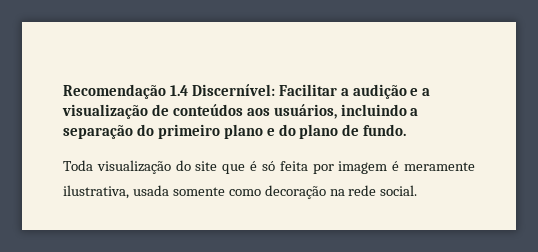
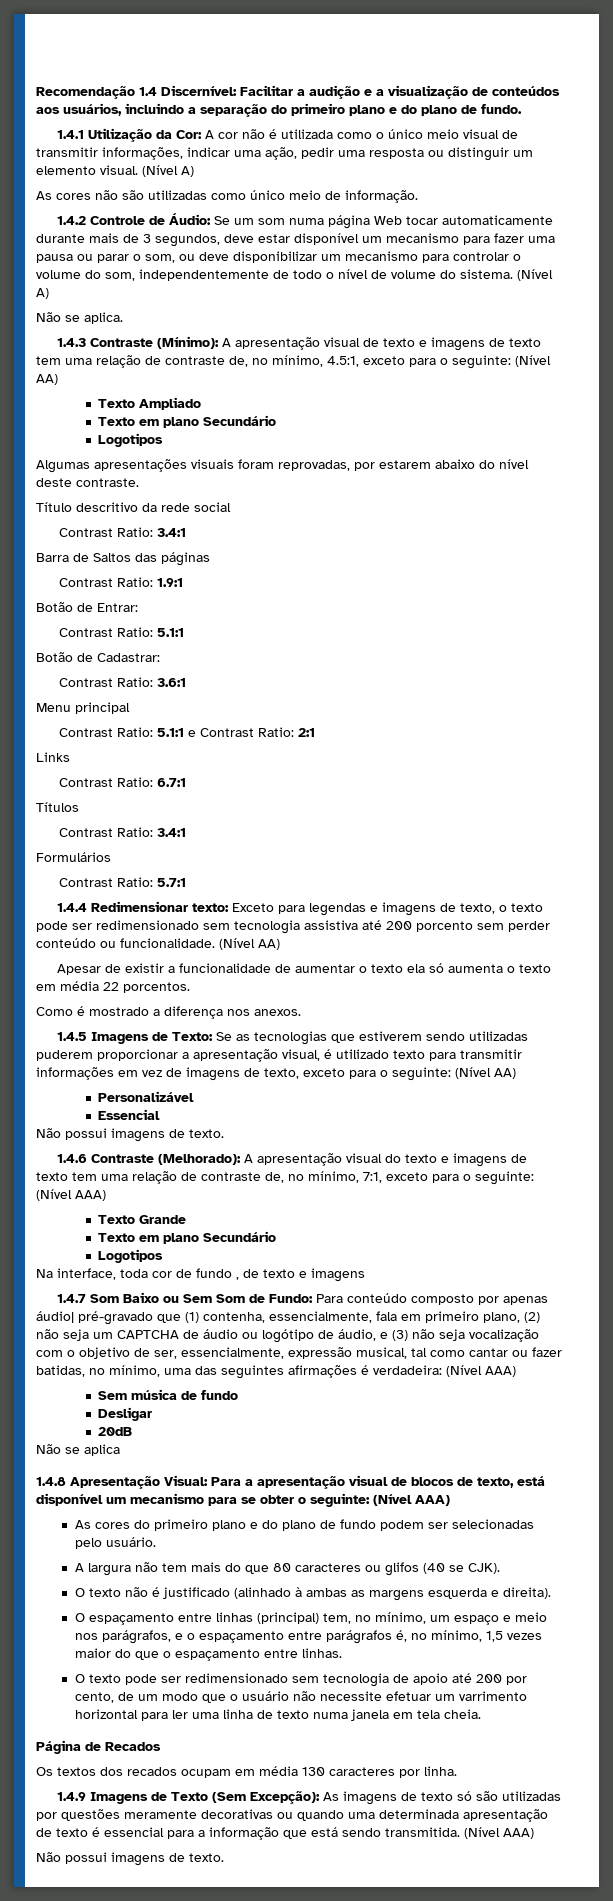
- Toda visualização do site que é só feita por imagem é meramente ilustrativa, usada somente como decoração na rede social.
+ 1.4.1 Utilização da Cor: A cor não é utilizada como o único meio visual de transmitir informações, indicar uma ação, pedir uma resposta ou distinguir um elemento visual. (Nível A)
+ As cores não são utilizadas como único meio de informação.
+ 1.4.2 Controle de Áudio: Se um som numa página Web tocar automaticamente durante mais de 3 segundos, deve estar disponível um mecanismo para fazer uma pausa ou parar o som, ou deve disponibilizar um mecanismo para controlar o volume do som, independentemente de todo o nível de volume do sistema. (Nível A)
+ Não se aplica.
+ 1.4.3 Contraste (Mínimo): A apresentação visual de texto e imagens de texto tem uma relação de contraste de, no mínimo, 4.5:1, exceto para o seguinte: (Nível AA)
+ Texto Ampliado
+ Texto em plano Secundário
+ Logotipos
+ Algumas apresentações visuais foram reprovadas, por estarem abaixo do nível deste contraste.
+ Título descritivo da rede social
+ Contrast Ratio: 3.4:1
+ Barra de Saltos das páginas
+ Contrast Ratio: 1.9:1
+ Botão de Entrar:
+ Contrast Ratio: 5.1:1
+ Botão de Cadastrar:
+ Contrast Ratio: 3.6:1
+ Menu principal
+ Contrast Ratio: 5.1:1 e Contrast Ratio: 2:1
+ Links
+ Contrast Ratio: 6.7:1
+ Títulos
+ Contrast Ratio: 3.4:1
+ Formulários
+ Contrast Ratio: 5.7:1
+ 1.4.4 Redimensionar texto: Exceto para legendas e imagens de texto, o texto pode ser redimensionado sem tecnologia assistiva até 200 porcento sem perder conteúdo ou funcionalidade. (Nível AA)
+ Apesar de existir a funcionalidade de aumentar o texto ela só aumenta o texto em média 22 porcentos.
+ Como é mostrado a diferença nos anexos.
+ 1.4.5 Imagens de Texto: Se as tecnologias que estiverem sendo utilizadas puderem proporcionar a apresentação visual, é utilizado texto para transmitir informações em vez de imagens de texto, exceto para o seguinte: (Nível AA)
+ Personalizável
+ Essencial
+ Não possui imagens de texto.
+ 1.4.6 Contraste (Melhorado): A apresentação visual do texto e imagens de texto tem uma relação de contraste de, no mínimo, 7:1, exceto para o seguinte: (Nível AAA)
+ Texto Grande
+ Texto em plano Secundário
+ Logotipos
+ Na interface, toda cor de fundo , de texto e imagens
+ 1.4.7 Som Baixo ou Sem Som de Fundo: Para conteúdo composto por apenas áudio| pré-gravado que (1) contenha, essencialmente, fala em primeiro plano, (2) não seja um CAPTCHA de áudio ou logótipo de áudio, e (3) não seja vocalização com o objetivo de ser, essencialmente, expressão musical, tal como cantar ou fazer batidas, no mínimo, uma das seguintes afirmações é verdadeira: (Nível AAA)
+ Sem música de fundo
+ Desligar
+ 20dB
+ Não se aplica
+ 1.4.8 Apresentação Visual: Para a apresentação visual de blocos de texto, está disponível um mecanismo para se obter o seguinte: (Nível AAA)
+ As cores do primeiro plano e do plano de fundo podem ser selecionadas pelo usuário.
+ A largura não tem mais do que 80 caracteres ou glifos (40 se CJK).
+ O texto não é justificado (alinhado à ambas as margens esquerda e direita).
+ O espaçamento entre linhas (principal) tem, no mínimo, um espaço e meio nos parágrafos, e o espaçamento entre parágrafos é, no mínimo, 1,5 vezes maior do que o espaçamento entre linhas.
+ O texto pode ser redimensionado sem tecnologia de apoio até 200 por cento, de um modo que o usuário não necessite efetuar um varrimento horizontal para ler uma linha de texto numa janela em tela cheia.
+ Página de Recados
+ Os textos dos recados ocupam em média 130 caracteres por linha.
+ 1.4.9 Imagens de Texto (Sem Excepção): As imagens de texto só são utilizadas por questões meramente decorativas ou quando uma determinada apresentação de texto é essencial para a informação que está sendo transmitida. (Nível AAA)
+ Não possui imagens de texto.

